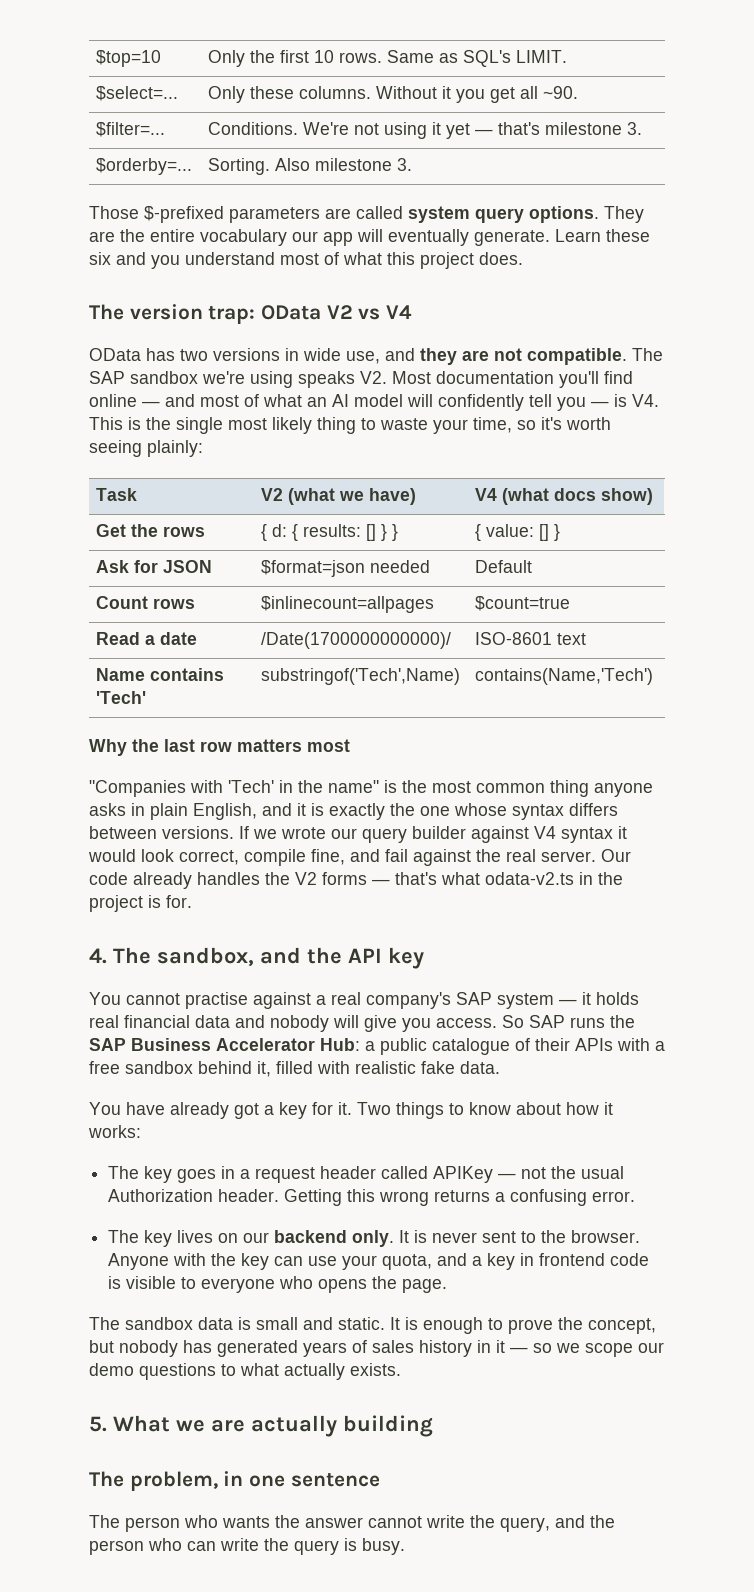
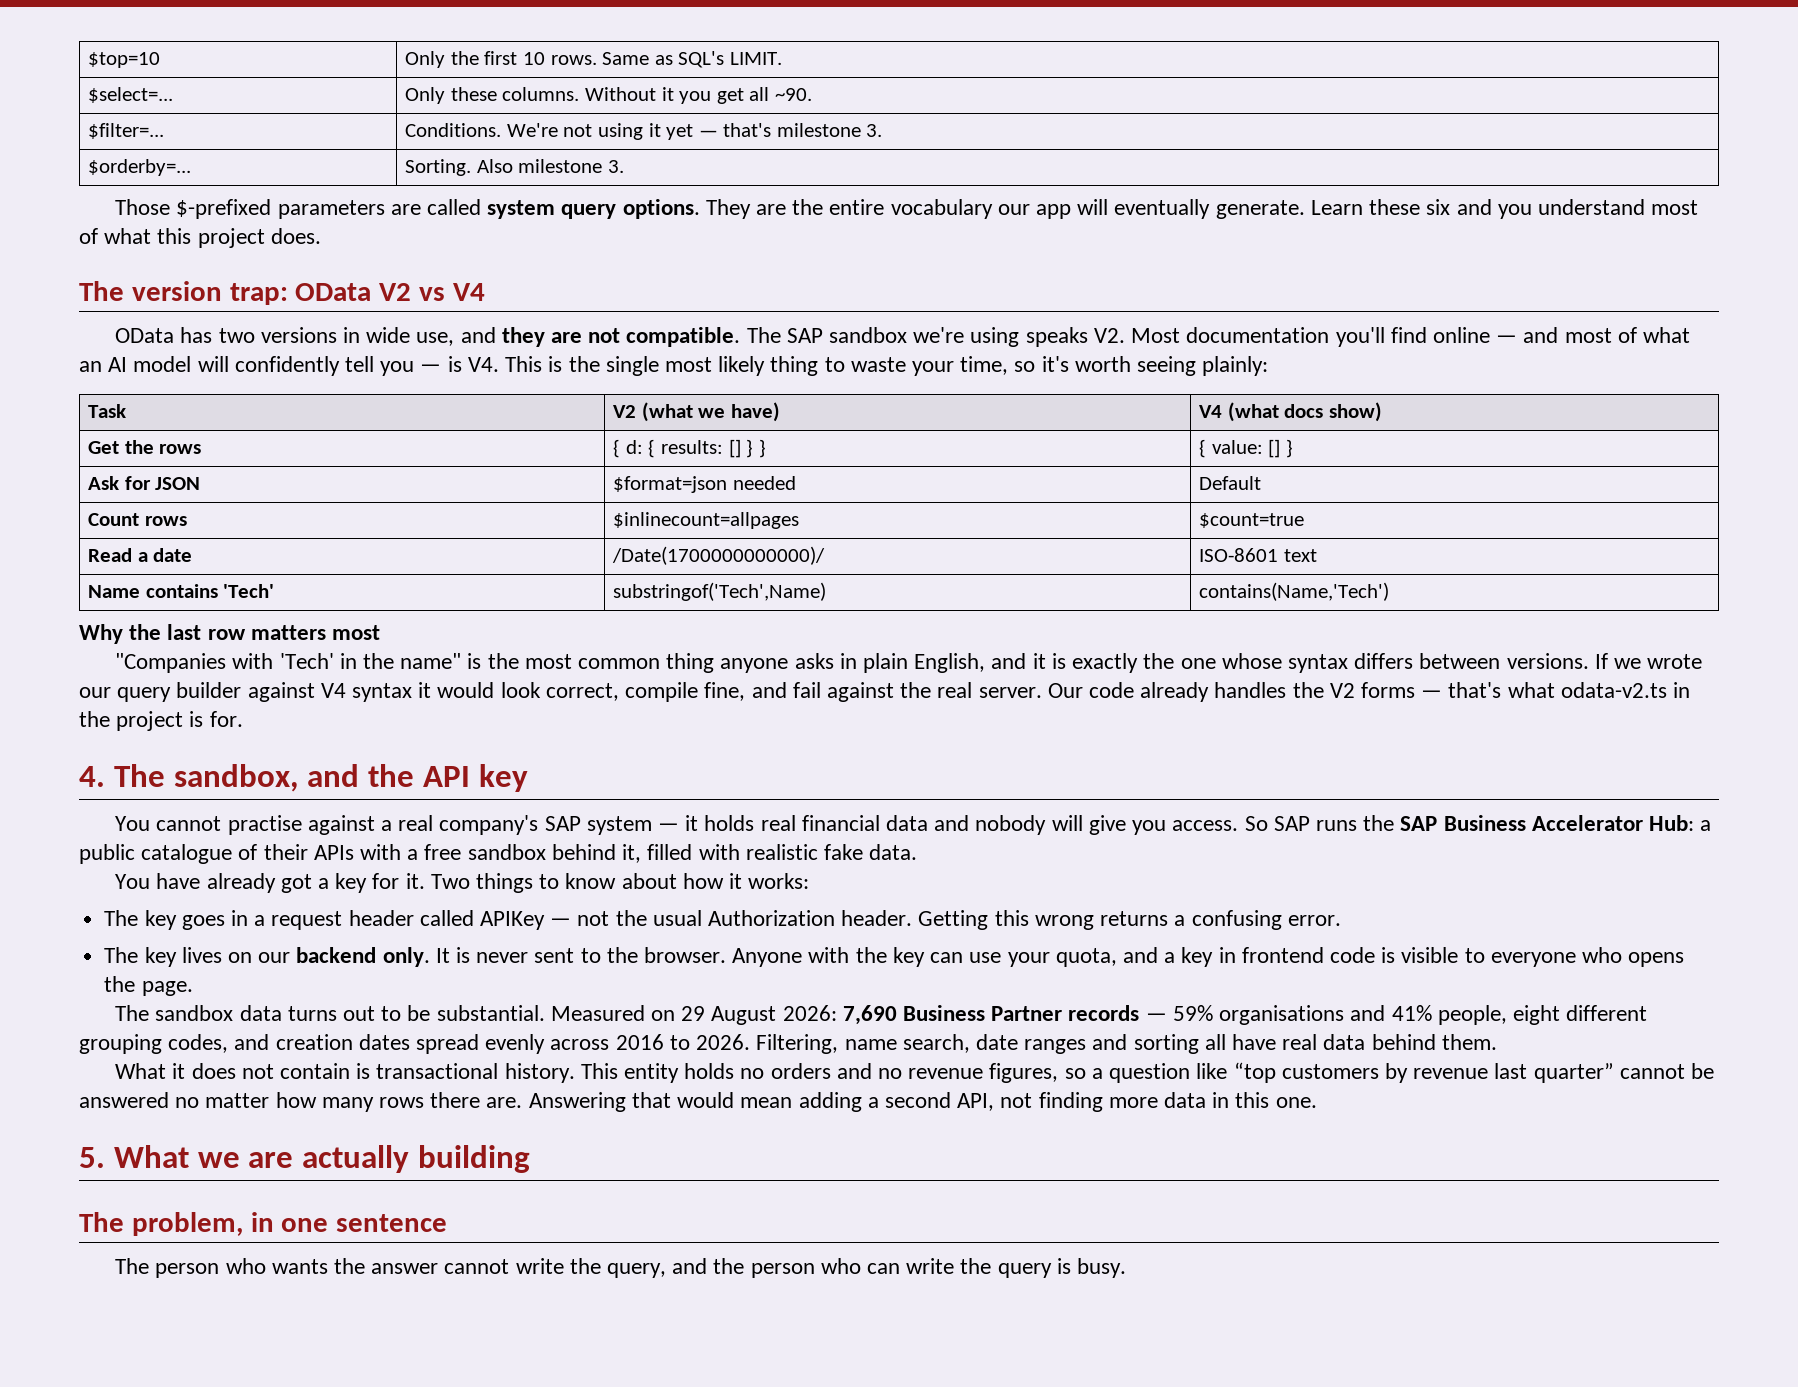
- The sandbox data is small and static. It is enough to prove the concept, but nobody has generated years of sales history in it — so we scope our demo questions to what actually exists.
+ The sandbox data turns out to be substantial. Measured on 29 August 2026: 7,690 Business Partner records — 59% organisations and 41% people, eight different grouping codes, and creation dates spread evenly across 2016 to 2026. Filtering, name search, date ranges and sorting all have real data behind them.
+ What it does not contain is transactional history. This entity holds no orders and no revenue figures, so a question like “top customers by revenue last quarter” cannot be answered no matter how many rows there are. Answering that would mean adding a second API, not finding more data in this one.

